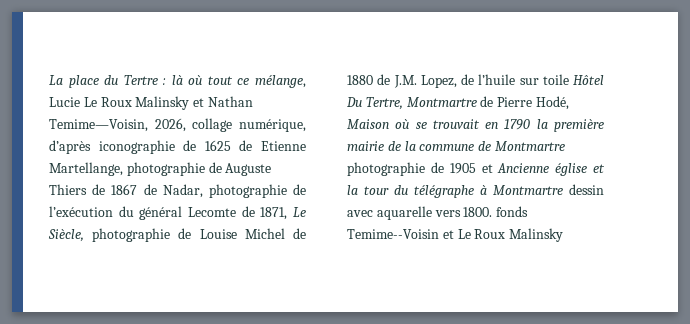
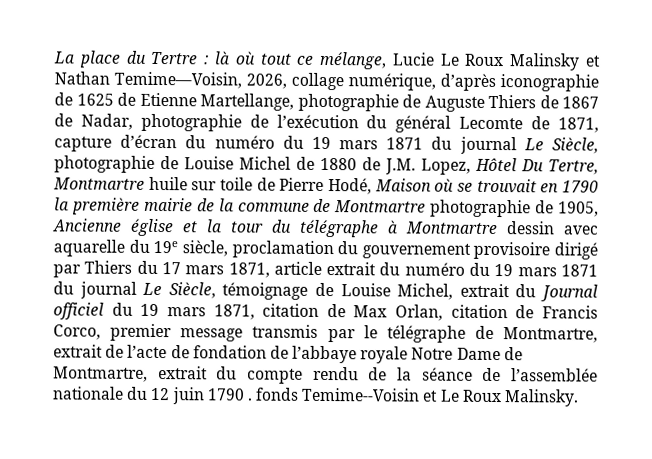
- là où tout ce mélange, Lucie Le Roux Malinsky et Nathan Temime—Voisin, 2026, collage numérique, d’après iconographie de 1625 de Etienne Martellange, photographie de Auguste Thiers de 1867 de Nadar, photographie de l’exécution du général Lecomte de 1871, Le Siècle, photographie de Louise Michel de 1880 de J.M. Lopez, de l’huile sur toile Hôtel Du Tertre, Montmartre de Pierre Hodé, Maison où se trouvait en 1790 la première mairie de la commune de Montmartre photographie de 1905 et Ancienne église et la tour du télégraphe à Montmartre dessin avec aquarelle vers 1800. fonds Temime--Voisin et Le Roux Malinsky
+ là où tout ce mélange, Lucie Le Roux Malinsky et Nathan Temime—Voisin, 2026, collage numérique, d’après iconographie de 1625 de Etienne Martellange, photographie de Auguste Thiers de 1867 de Nadar, photographie de l’exécution du général Lecomte de 1871, capture d’écran du numéro du 19 mars 1871 du journal Le Siècle, photographie de Louise Michel de 1880 de J.M. Lopez, Hôtel Du Tertre, Montmartre huile sur toile de Pierre Hodé, Maison où se trouvait en 1790 la première mairie de la commune de Montmartre photographie de 1905, Ancienne église et la tour du télégraphe à Montmartre dessin avec aquarelle du 19e siècle, proclamation du gouvernement provisoire dirigé par Thiers du 17 mars 1871, article extrait du numéro du 19 mars 1871 du journal Le Siècle, témoignage de Louise Michel, extrait du Journal officiel du 19 mars 1871, citation de Max Orlan, citation de Francis Corco, premier message transmis par le télégraphe de Montmartre, extrait de l’acte de fondation de l’abbaye royale Notre Dame de Montmartre, extrait du compte rendu de la séance de l’assemblée nationale du 12 juin 1790 . fonds Temime--Voisin et Le Roux Malinsky.

